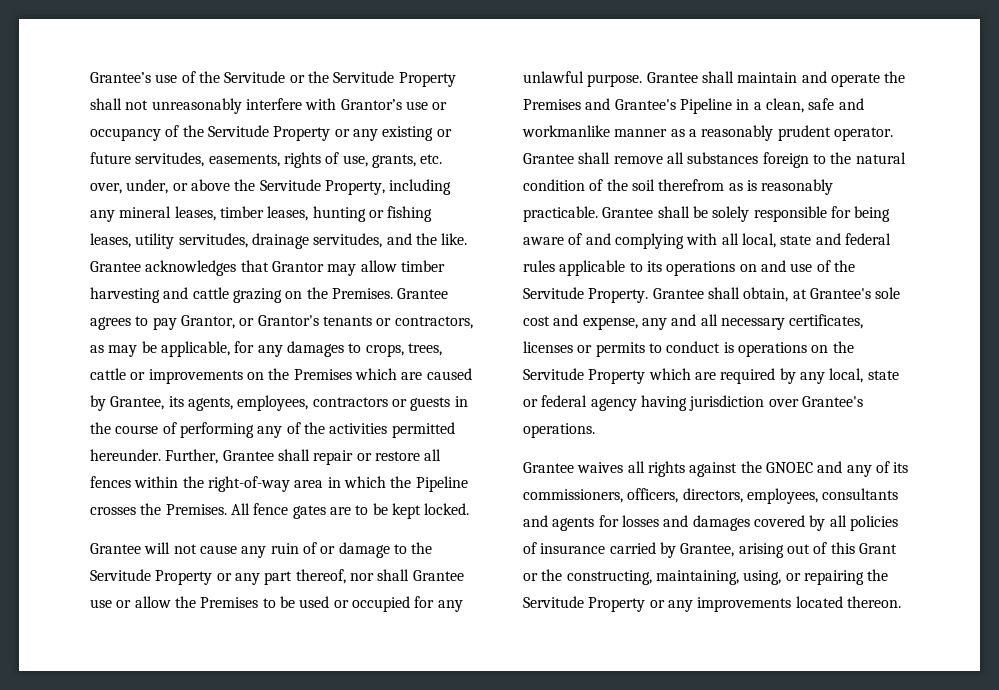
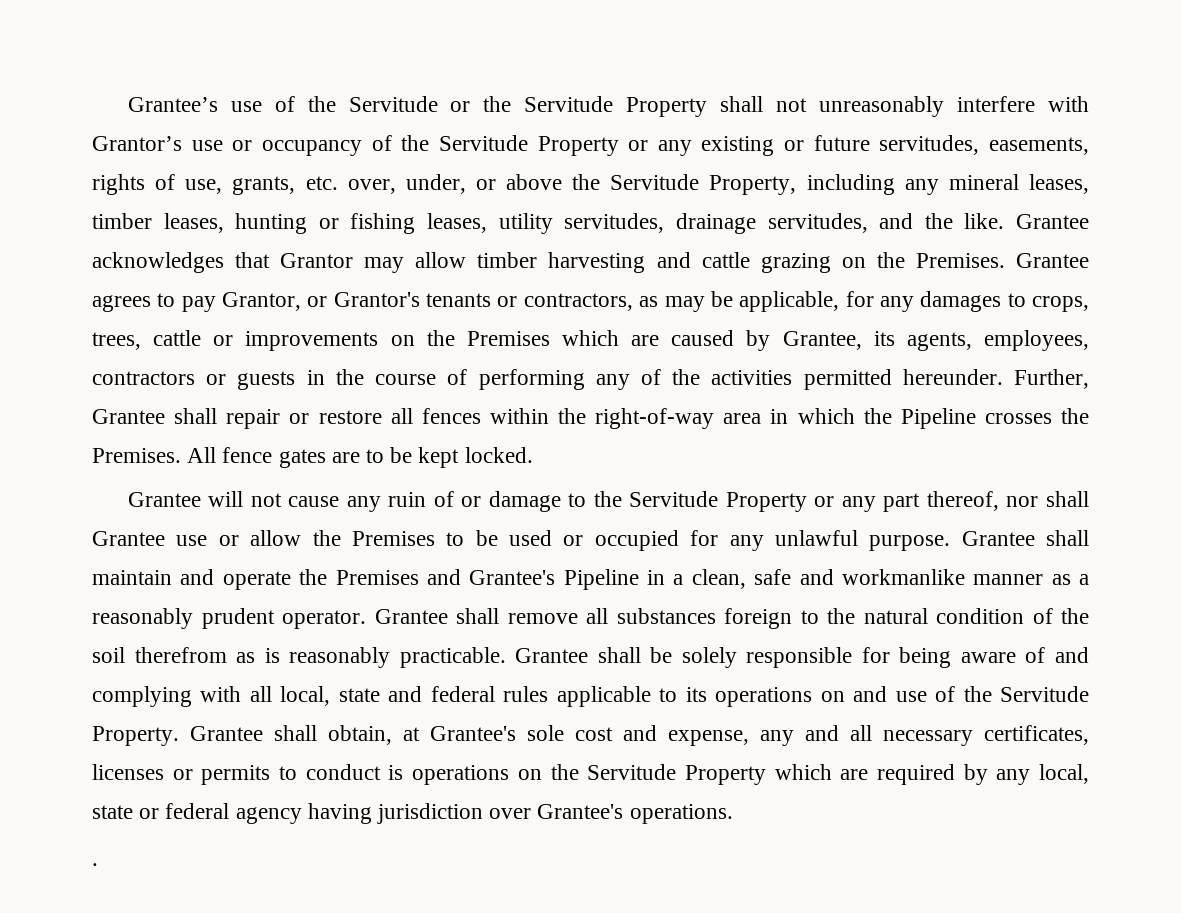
- Grantee waives all rights against the GNOEC and any of its commissioners, officers, directors, employees, consultants and agents for losses and damages covered by all policies of insurance carried by Grantee, arising out of this Grant or the constructing, maintaining, using, or repairing the Servitude Property or any improvements located thereon.
+ .

